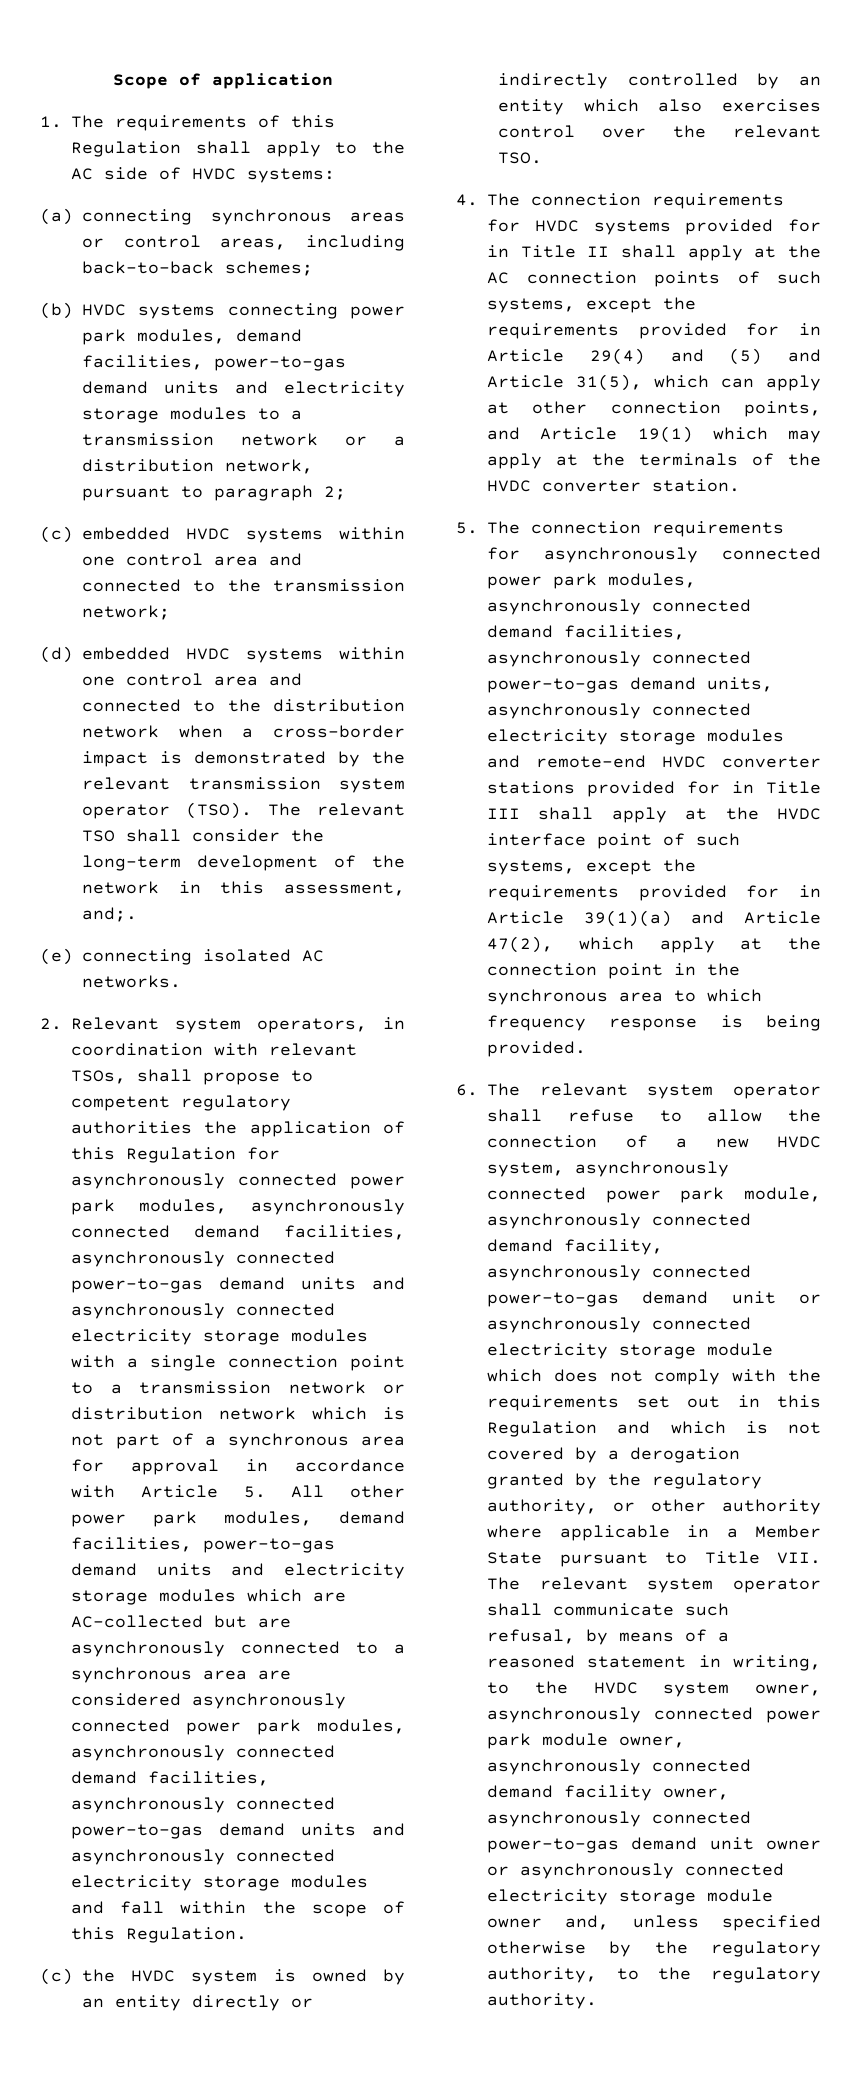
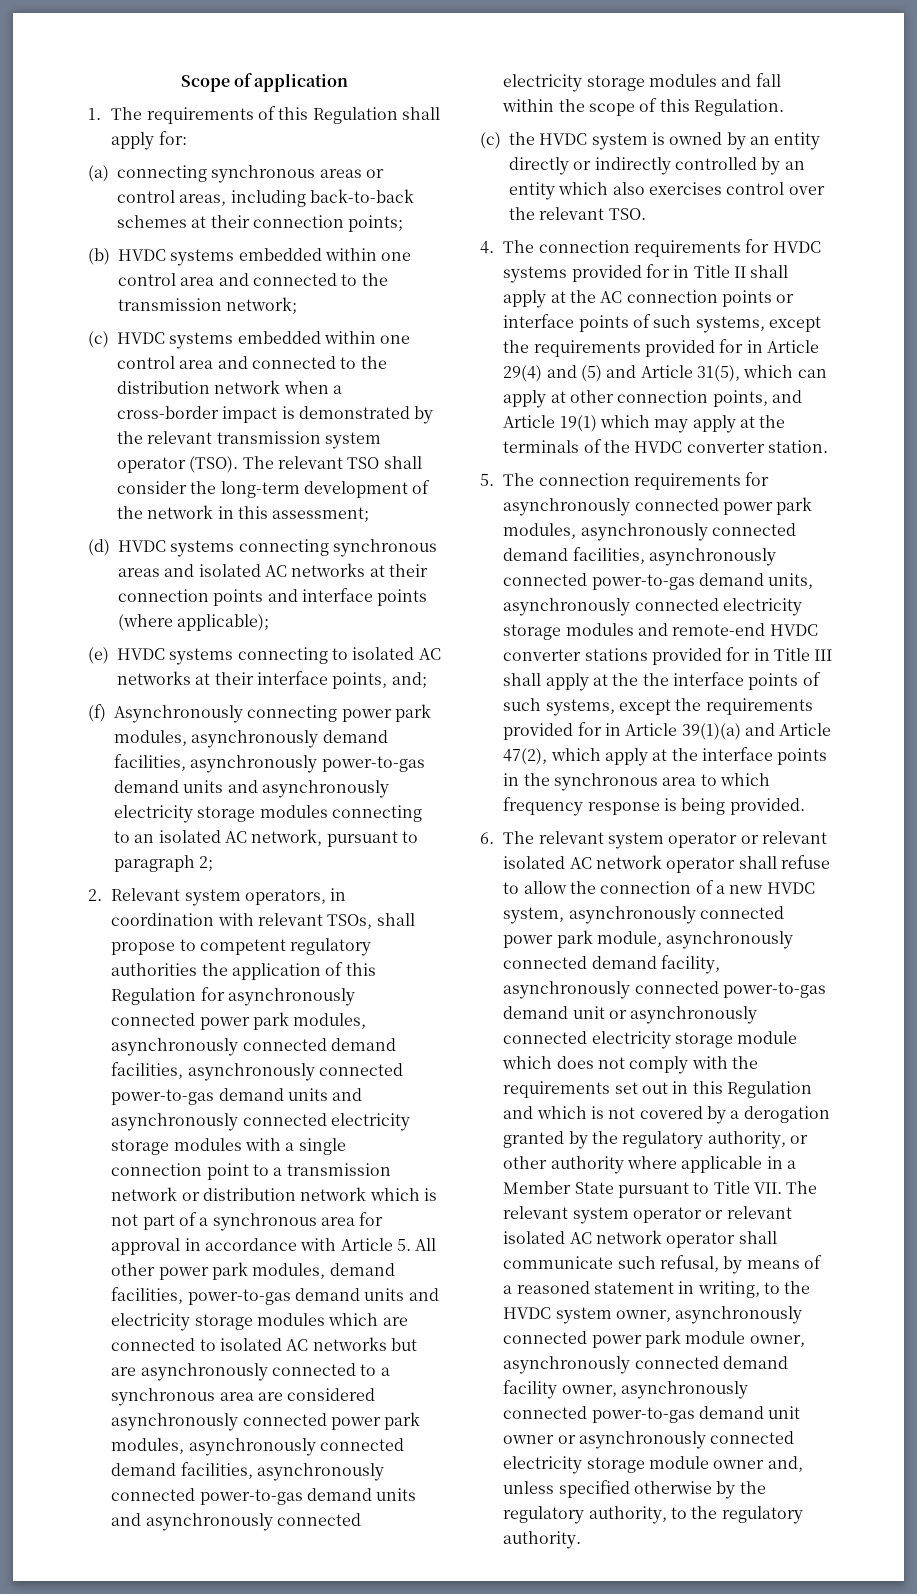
- 1. The requirements of this Regulation shall apply to the AC side of HVDC systems:
+ 1. The requirements of this Regulation shall apply for:
- (a) connecting synchronous areas or control areas, including back-to-back schemes;
- (b) HVDC systems connecting power park modules, demand facilities, power-to-gas demand units and electricity storage modules to a transmission network or a distribution network, pursuant to paragraph 2;
- (c) embedded HVDC systems within one control area and connected to the transmission network;
+ (a) connecting synchronous areas or control areas, including back-to-back schemes at their connection points;
+ (b) HVDC systems embedded within one control area and connected to the transmission network;
- (d) embedded HVDC systems within one control area and connected to the distribution network when a cross-border impact is demonstrated by the relevant transmission system operator (TSO).
+ (c) HVDC systems embedded within one control area and connected to the distribution network when a cross-border impact is demonstrated by the relevant transmission system operator (TSO).
- The relevant TSO shall consider the long-term development of the network in this assessment, and;.
- (e) connecting isolated AC networks.
+ The relevant TSO shall consider the long-term development of the network in this assessment;
+ (d) HVDC systems connecting synchronous areas and isolated AC networks at their connection points and interface points (where applicable);
+ (e) HVDC systems connecting to isolated AC networks at their interface points, and;
+ (f) Asynchronously connecting power park modules, asynchronously demand facilities, asynchronously power-to-gas demand units and asynchronously electricity storage modules connecting to an isolated AC network, pursuant to paragraph 2;
- 2. Relevant system operators, in coordination with relevant TSOs, shall propose to competent regulatory authorities the application of this Regulation for asynchronously connected power park modules, asynchronously connected demand facilities, asynchronously connected power-to-gas demand units and asynchronously connected electricity storage modules with a single connection point to a transmission network or distribution network which is not part of a synchronous area for approval in accordance with Article 5. All other power park modules, demand facilities, power-to-gas demand units and electricity storage modules which are AC-collected but are asynchronously connected to a synchronous area are considered asynchronously connected power park modules, asynchronously connected demand facilities, asynchronously connected power-to-gas demand units and asynchronously connected electricity storage modules and fall within the scope of this Regulation.
+ 2. Relevant system operators, in coordination with relevant TSOs, shall propose to competent regulatory authorities the application of this Regulation for asynchronously connected power park modules, asynchronously connected demand facilities, asynchronously connected power-to-gas demand units and asynchronously connected electricity storage modules with a single connection point to a transmission network or distribution network which is not part of a synchronous area for approval in accordance with Article 5. All other power park modules, demand facilities, power-to-gas demand units and electricity storage modules which are connected to isolated AC networks but are asynchronously connected to a synchronous area are considered asynchronously connected power park modules, asynchronously connected demand facilities, asynchronously connected power-to-gas demand units and asynchronously connected electricity storage modules and fall within the scope of this Regulation.
- 4. The connection requirements for HVDC systems provided for in Title II shall apply at the AC connection points of such systems, except the requirements provided for in Article 29(4) and (5) and Article 31(5), which can apply at other connection points, and Article 19(1) which may apply at the terminals of the HVDC converter station.
+ 4. The connection requirements for HVDC systems provided for in Title II shall apply at the AC connection points or interface points of such systems, except the requirements provided for in Article 29(4) and (5) and Article 31(5), which can apply at other connection points, and Article 19(1) which may apply at the terminals of the HVDC converter station.
- 5. The connection requirements for asynchronously connected power park modules, asynchronously connected demand facilities, asynchronously connected power-to-gas demand units, asynchronously connected electricity storage modules and remote-end HVDC converter stations provided for in Title III shall apply at the HVDC interface point of such systems, except the requirements provided for in Article 39(1)(a) and Article 47(2), which apply at the connection point in the synchronous area to which frequency response is being provided.
+ 5. The connection requirements for asynchronously connected power park modules, asynchronously connected demand facilities, asynchronously connected power-to-gas demand units, asynchronously connected electricity storage modules and remote-end HVDC converter stations provided for in Title III shall apply at the the interface points of such systems, except the requirements provided for in Article 39(1)(a) and Article 47(2), which apply at the interface points in the synchronous area to which frequency response is being provided.
- 6. The relevant system operator shall refuse to allow the connection of a new HVDC system, asynchronously connected power park module, asynchronously connected demand facility, asynchronously connected power-to-gas demand unit or asynchronously connected electricity storage module which does not comply with the requirements set out in this Regulation and which is not covered by a derogation granted by the regulatory authority, or other authority where applicable in a Member State pursuant to Title VII. The relevant system operator shall communicate such refusal, by means of a reasoned statement in writing, to the HVDC system owner, asynchronously connected power park module owner, asynchronously connected demand facility owner, asynchronously connected power-to-gas demand unit owner or asynchronously connected electricity storage module owner and, unless specified otherwise by the regulatory authority, to the regulatory authority.
+ 6. The relevant system operator or relevant isolated AC network operator shall refuse to allow the connection of a new HVDC system, asynchronously connected power park module, asynchronously connected demand facility, asynchronously connected power-to-gas demand unit or asynchronously connected electricity storage module which does not comply with the requirements set out in this Regulation and which is not covered by a derogation granted by the regulatory authority, or other authority where applicable in a Member State pursuant to Title VII. The relevant system operator or relevant isolated AC network operator shall communicate such refusal, by means of a reasoned statement in writing, to the HVDC system owner, asynchronously connected power park module owner, asynchronously connected demand facility owner, asynchronously connected power-to-gas demand unit owner or asynchronously connected electricity storage module owner and, unless specified otherwise by the regulatory authority, to the regulatory authority.

